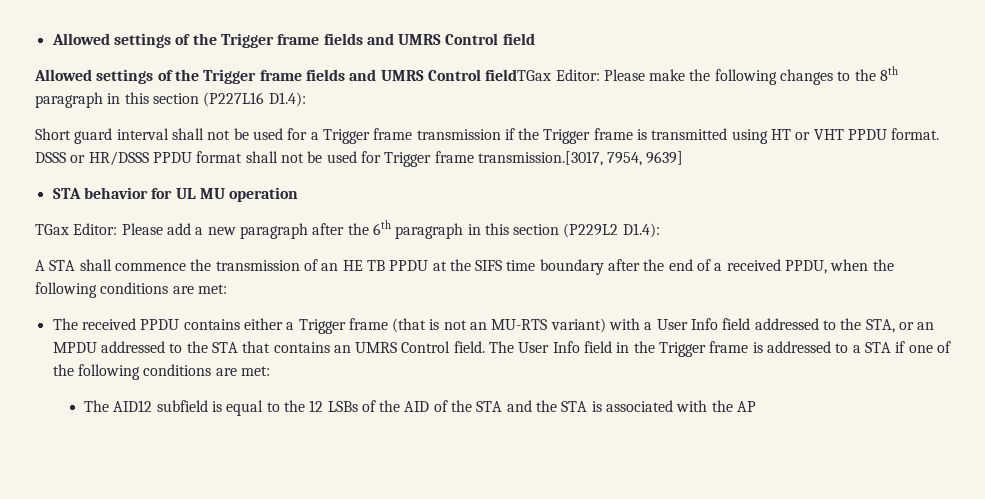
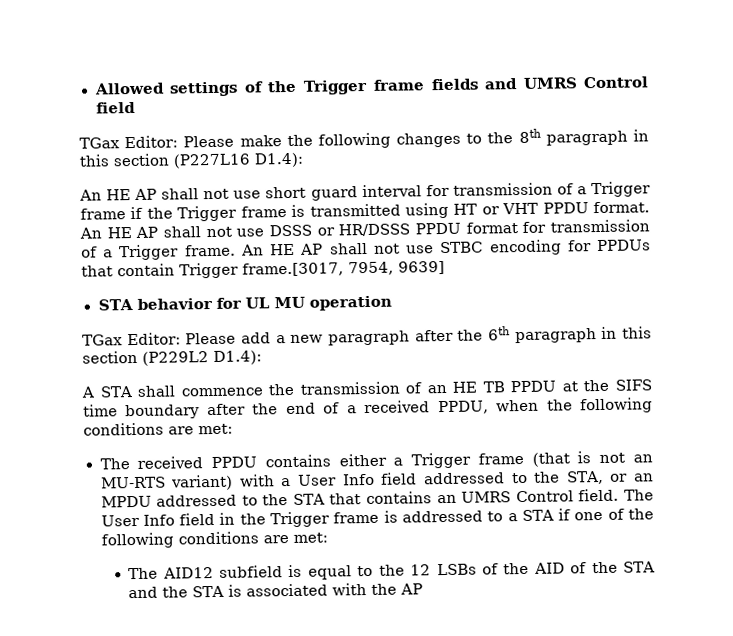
- Allowed settings of the Trigger frame fields and UMRS Control fieldTGax Editor: Please make the following changes to the 8th paragraph in this section (P227L16 D1.4):
+ TGax Editor: Please make the following changes to the 8th paragraph in this section (P227L16 D1.4):
- Short guard interval shall not be used for a Trigger frame transmission if the Trigger frame is transmitted using HT or VHT PPDU format.
+ An HE AP shall not use short guard interval for transmission of a Trigger frame if the Trigger frame is transmitted using HT or VHT PPDU format.
- DSSS or HR/DSSS PPDU format shall not be used for Trigger frame transmission.[3017, 7954, 9639]
+ An HE AP shall not use DSSS or HR/DSSS PPDU format for transmission of a Trigger frame. An HE AP shall not use STBC encoding for PPDUs that contain Trigger frame.[3017, 7954, 9639]

